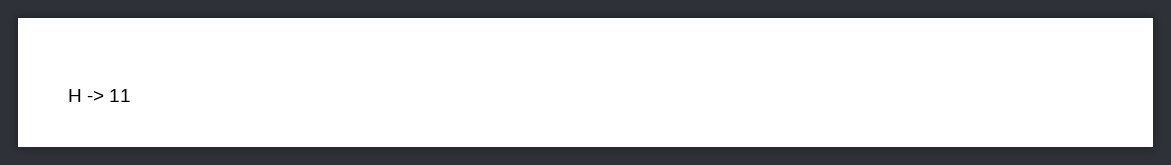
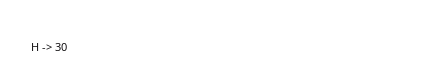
- H -> 11
+ H -> 30

